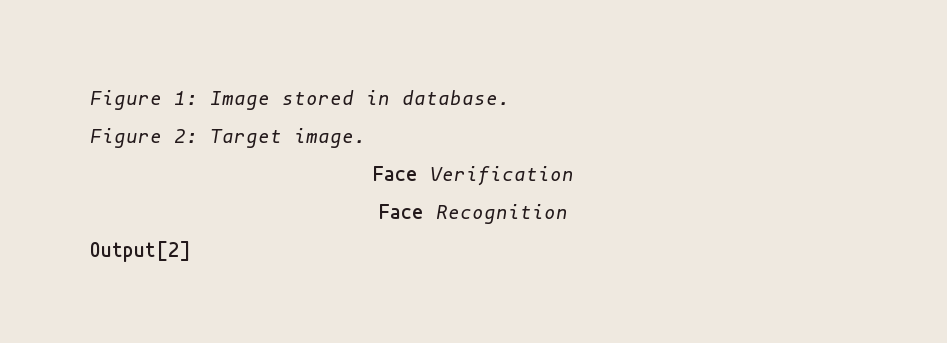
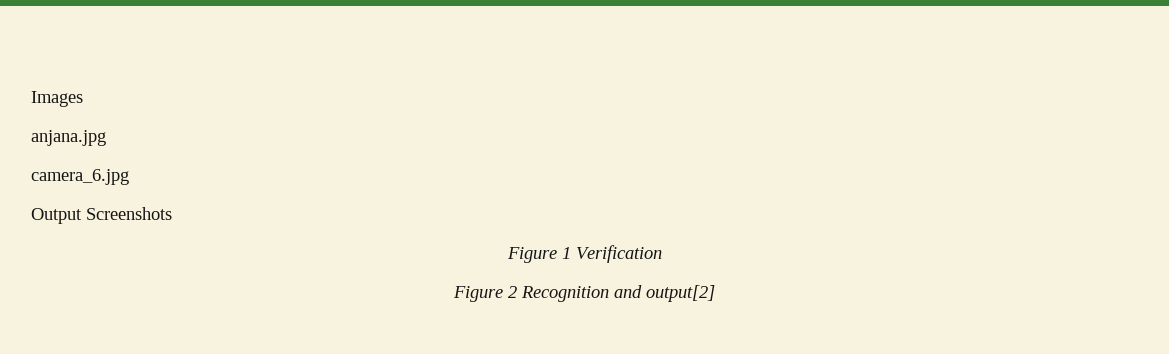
- Figure 1: Image stored in database.
- Figure 2: Target image.
- Face Verification
+ Images
+ anjana.jpg
+ camera_6.jpg
+ Output Screenshots
+ Figure 1 Verification
- Face Recognition
- Output[2]
+ Figure 2 Recognition and output[2]

